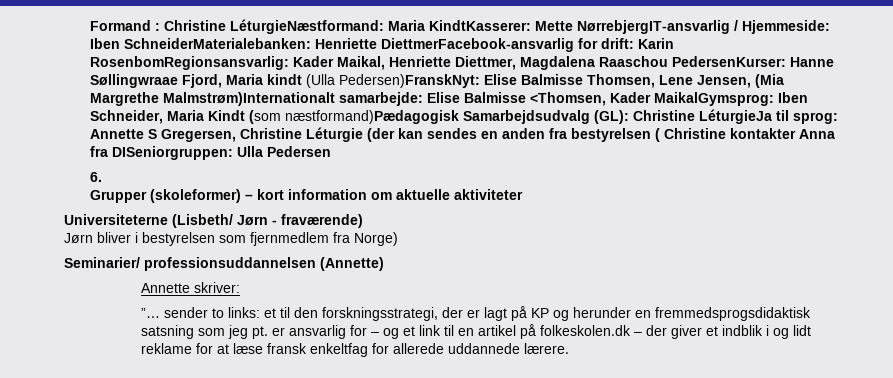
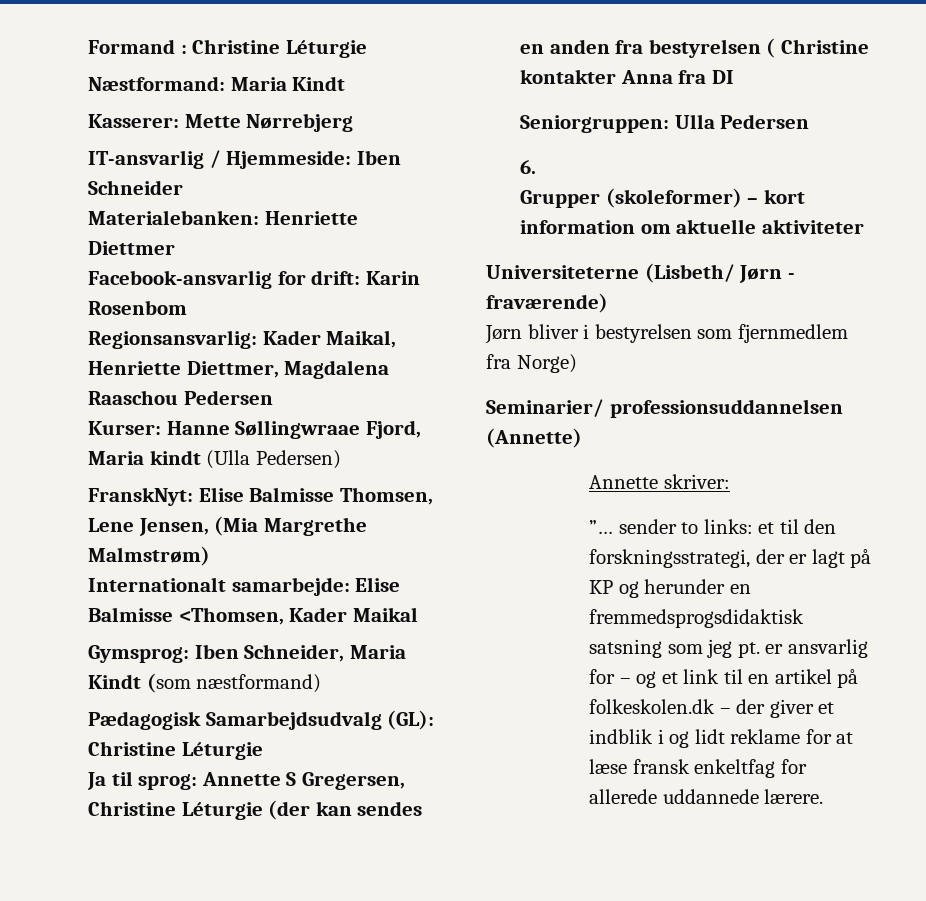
- Formand : Christine LéturgieNæstformand: Maria KindtKasserer: Mette NørrebjergIT-ansvarlig / Hjemmeside: Iben SchneiderMaterialebanken: Henriette DiettmerFacebook-ansvarlig for drift: Karin RosenbomRegionsansvarlig: Kader Maikal, Henriette Diettmer, Magdalena Raaschou PedersenKurser: Hanne Søllingwraae Fjord, Maria kindt (Ulla Pedersen)FranskNyt: Elise Balmisse Thomsen, Lene Jensen, (Mia Margrethe Malmstrøm)Internationalt samarbejde: Elise Balmisse <Thomsen, Kader MaikalGymsprog: Iben Schneider, Maria Kindt (som næstformand)Pædagogisk Samarbejdsudvalg (GL): Christine LéturgieJa til sprog: Annette S Gregersen, Christine Léturgie (der kan sendes en anden fra bestyrelsen ( Christine kontakter Anna fra DISeniorgruppen: Ulla Pedersen
+ Formand : Christine Léturgie
+ Næstformand: Maria Kindt
+ Kasserer: Mette Nørrebjerg
+ IT-ansvarlig / Hjemmeside: Iben Schneider
+ Materialebanken: Henriette Diettmer
+ Facebook-ansvarlig for drift: Karin Rosenbom
+ Regionsansvarlig: Kader Maikal, Henriette Diettmer, Magdalena Raaschou Pedersen
+ Kurser: Hanne Søllingwraae Fjord, Maria kindt (Ulla Pedersen)
+ FranskNyt: Elise Balmisse Thomsen, Lene Jensen, (Mia Margrethe Malmstrøm)
+ Internationalt samarbejde: Elise Balmisse <Thomsen, Kader Maikal
+ Gymsprog: Iben Schneider, Maria Kindt (som næstformand)
+ Pædagogisk Samarbejdsudvalg (GL): Christine Léturgie
+ Ja til sprog: Annette S Gregersen, Christine Léturgie (der kan sendes en anden fra bestyrelsen ( Christine kontakter Anna fra DI
+ Seniorgruppen: Ulla Pedersen

